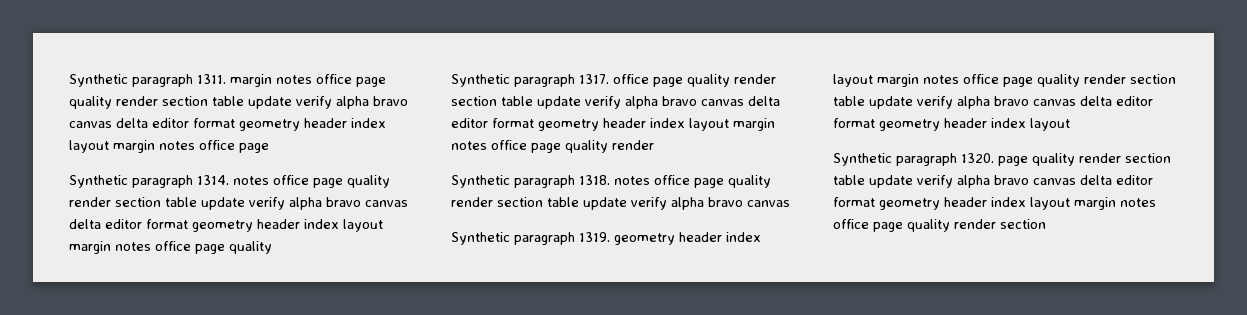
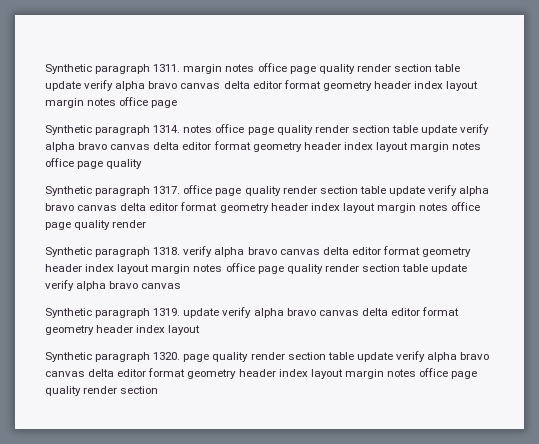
- Synthetic paragraph 1318. notes office page quality render section table update verify alpha bravo canvas
+ Synthetic paragraph 1318. verify alpha bravo canvas delta editor format geometry header index layout margin notes office page quality render section table update verify alpha bravo canvas
- Synthetic paragraph 1319. geometry header index layout margin notes office page quality render section table update verify alpha bravo canvas delta editor format geometry header index layout
+ Synthetic paragraph 1319. update verify alpha bravo canvas delta editor format geometry header index layout

